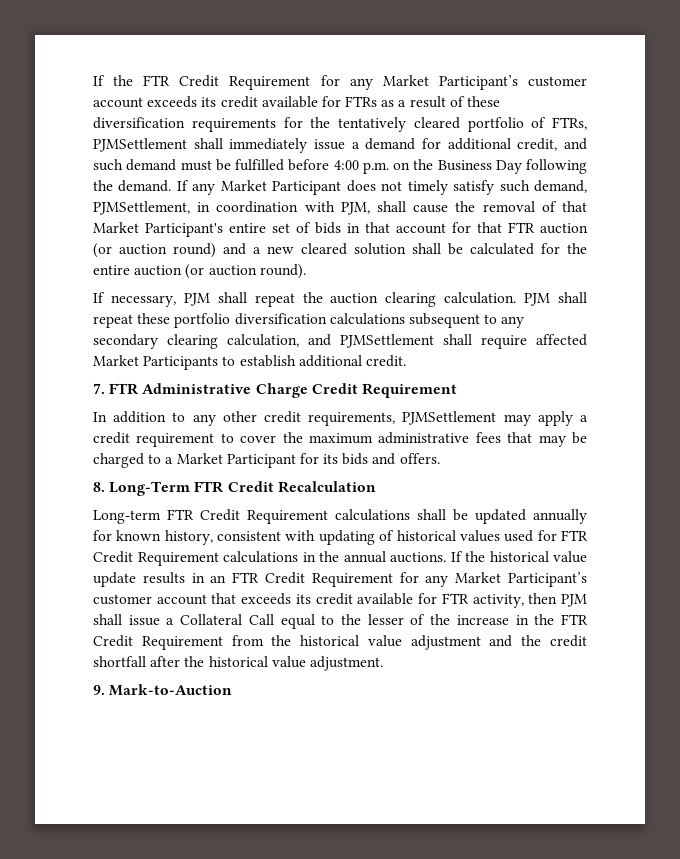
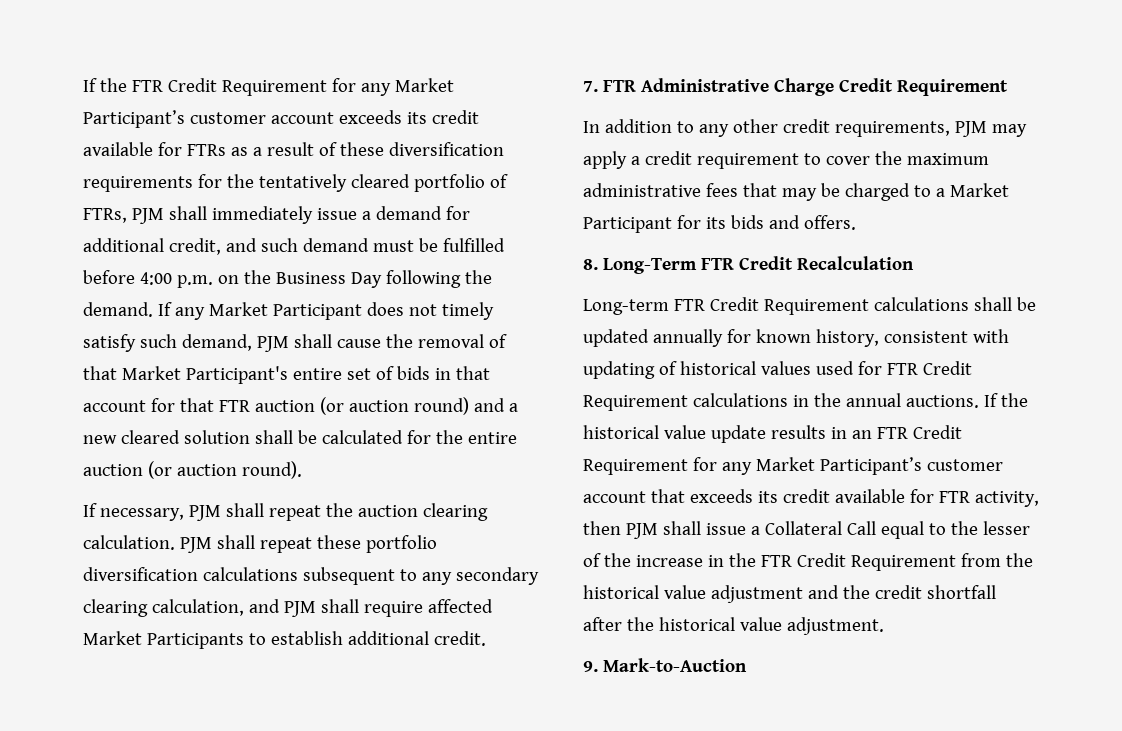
- If the FTR Credit Requirement for any Market Participant’s customer account exceeds its credit available for FTRs as a result of these diversification requirements for the tentatively cleared portfolio of FTRs, PJMSettlement shall immediately issue a demand for additional credit, and such demand must be fulfilled before 4:00 p.m. on the Business Day following the demand.
+ If the FTR Credit Requirement for any Market Participant’s customer account exceeds its credit available for FTRs as a result of these diversification requirements for the tentatively cleared portfolio of FTRs, PJM shall immediately issue a demand for additional credit, and such demand must be fulfilled before 4:00 p.m. on the Business Day following the demand.
- If any Market Participant does not timely satisfy such demand, PJMSettlement, in coordination with PJM, shall cause the removal of that Market Participant's entire set of bids in that account for that FTR auction (or auction round) and a new cleared solution shall be calculated for the entire auction (or auction round).
+ If any Market Participant does not timely satisfy such demand, PJM shall cause the removal of that Market Participant's entire set of bids in that account for that FTR auction (or auction round) and a new cleared solution shall be calculated for the entire auction (or auction round).
- PJM shall repeat these portfolio diversification calculations subsequent to any secondary clearing calculation, and PJMSettlement shall require affected Market Participants to establish additional credit.
+ PJM shall repeat these portfolio diversification calculations subsequent to any secondary clearing calculation, and PJM shall require affected Market Participants to establish additional credit.
- In addition to any other credit requirements, PJMSettlement may apply a credit requirement to cover the maximum administrative fees that may be charged to a Market Participant for its bids and offers.
+ In addition to any other credit requirements, PJM may apply a credit requirement to cover the maximum administrative fees that may be charged to a Market Participant for its bids and offers.

